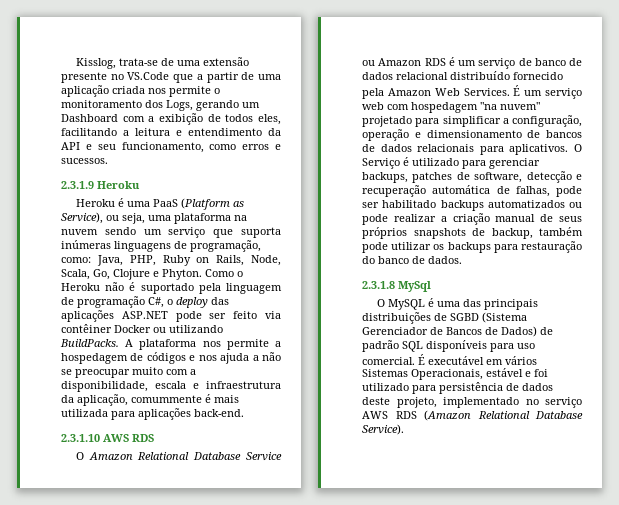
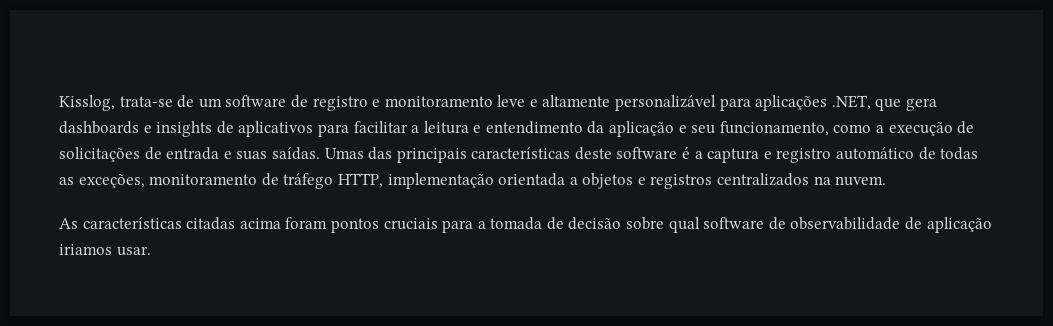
- Kisslog, trata-se de uma extensão presente no VS.Code que a partir de uma aplicação criada nos permite o monitoramento dos Logs, gerando um Dashboard com a exibição de todos eles, facilitando a leitura e entendimento da API e seu funcionamento, como erros e sucessos.
- 2.3.1.9 Heroku
- Heroku é uma PaaS (Platform as Service), ou seja, uma plataforma na nuvem sendo um serviço que suporta inúmeras linguagens de programação, como: Java, PHP, Ruby on Rails, Node, Scala, Go, Clojure e Phyton. Como o Heroku não é suportado pela linguagem de programação C#, o deploy das aplicações ASP.NET pode ser feito via contêiner Docker ou utilizando BuildPacks. A plataforma nos permite a hospedagem de códigos e nos ajuda a não se preocupar muito com a disponibilidade, escala e infraestrutura da aplicação, comummente é mais utilizada para aplicações back-end.
- 2.3.1.10 AWS RDS
- O Amazon Relational Database Service ou Amazon RDS é um serviço de banco de dados relacional distribuído fornecido pela Amazon Web Services. É um serviço web com hospedagem "na nuvem" projetado para simplificar a configuração, operação e dimensionamento de bancos de dados relacionais para aplicativos. O Serviço é utilizado para gerenciar backups, patches de software, detecção e recuperação automática de falhas, pode ser habilitado backups automatizados ou pode realizar a criação manual de seus próprios snapshots de backup, também pode utilizar os backups para restauração do banco de dados.
- 2.3.1.8 MySql
- O MySQL é uma das principais distribuições de SGBD (Sistema Gerenciador de Bancos de Dados) de padrão SQL disponíveis para uso comercial. É executável em vários Sistemas Operacionais, estável e foi utilizado para persistência de dados deste projeto, implementado no serviço AWS RDS (Amazon Relational Database Service).
+ Kisslog, trata-se de um software de registro e monitoramento leve e altamente personalizável para aplicações .NET, que gera dashboards e insights de aplicativos para facilitar a leitura e entendimento da aplicação e seu funcionamento, como a execução de solicitações de entrada e suas saídas. Umas das principais características deste software é a captura e registro automático de todas as exceções, monitoramento de tráfego HTTP, implementação orientada a objetos e registros centralizados na nuvem.
+ As características citadas acima foram pontos cruciais para a tomada de decisão sobre qual software de observabilidade de aplicação iriamos usar.

